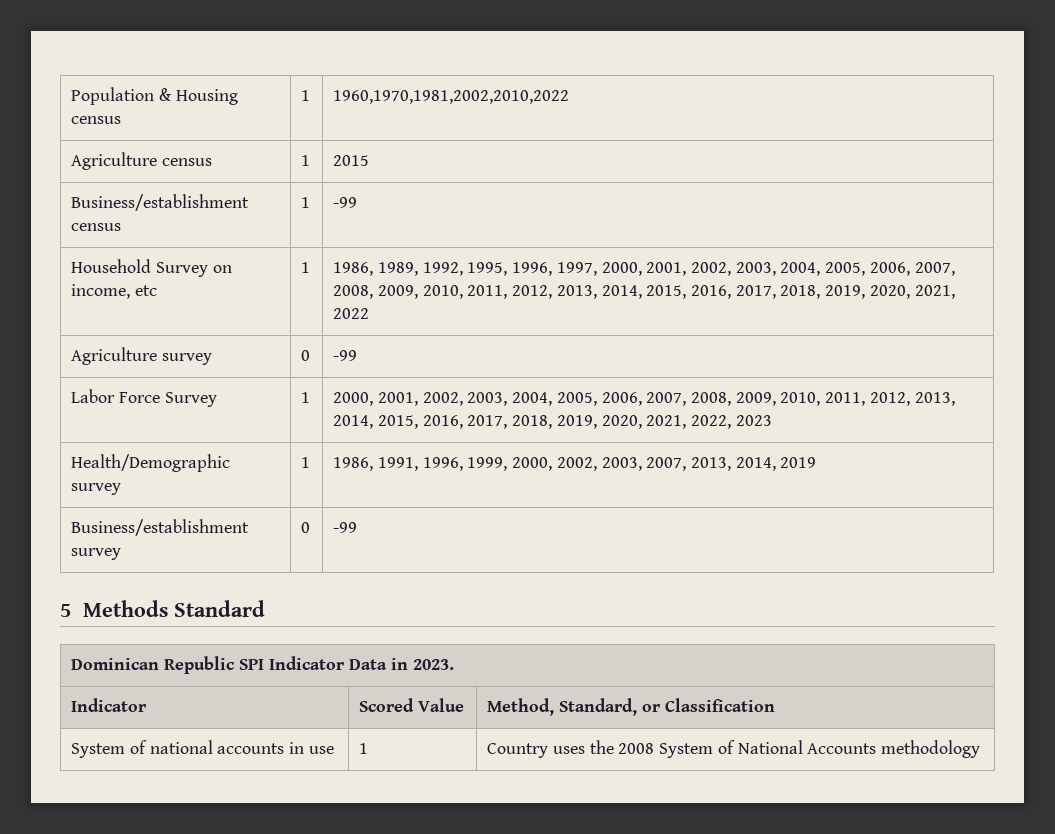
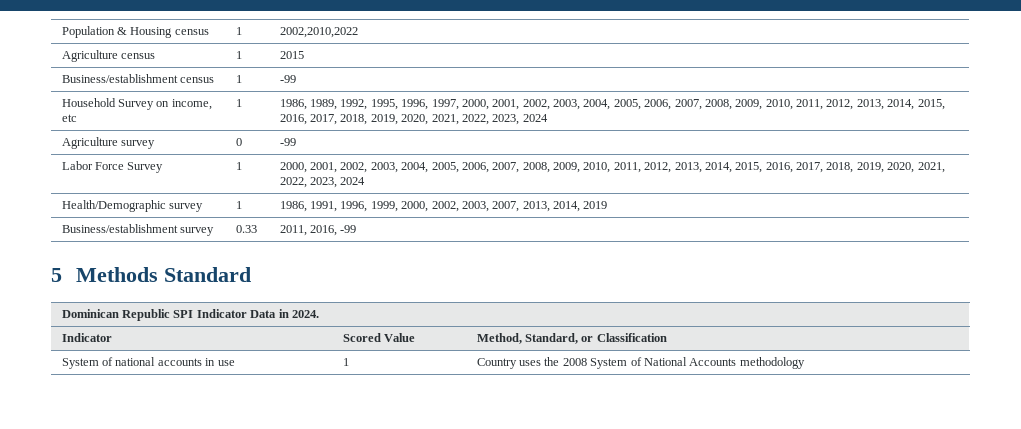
- Population & Housing census | 1 | 1960,1970,1981,2002,2010,2022
+ Population & Housing census | 1 | 2002,2010,2022
- Household Survey on income, etc | 1 | 1986, 1989, 1992, 1995, 1996, 1997, 2000, 2001, 2002, 2003, 2004, 2005, 2006, 2007, 2008, 2009, 2010, 2011, 2012, 2013, 2014, 2015, 2016, 2017, 2018, 2019, 2020, 2021, 2022
+ Household Survey on income, etc | 1 | 1986, 1989, 1992, 1995, 1996, 1997, 2000, 2001, 2002, 2003, 2004, 2005, 2006, 2007, 2008, 2009, 2010, 2011, 2012, 2013, 2014, 2015, 2016, 2017, 2018, 2019, 2020, 2021, 2022, 2023, 2024
- Labor Force Survey | 1 | 2000, 2001, 2002, 2003, 2004, 2005, 2006, 2007, 2008, 2009, 2010, 2011, 2012, 2013, 2014, 2015, 2016, 2017, 2018, 2019, 2020, 2021, 2022, 2023
+ Labor Force Survey | 1 | 2000, 2001, 2002, 2003, 2004, 2005, 2006, 2007, 2008, 2009, 2010, 2011, 2012, 2013, 2014, 2015, 2016, 2017, 2018, 2019, 2020, 2021, 2022, 2023, 2024
- Business/establishment survey | 0 | -99
+ Business/establishment survey | 0.33 | 2011, 2016, -99
- Dominican Republic SPI Indicator Data in 2023.
+ Dominican Republic SPI Indicator Data in 2024.

